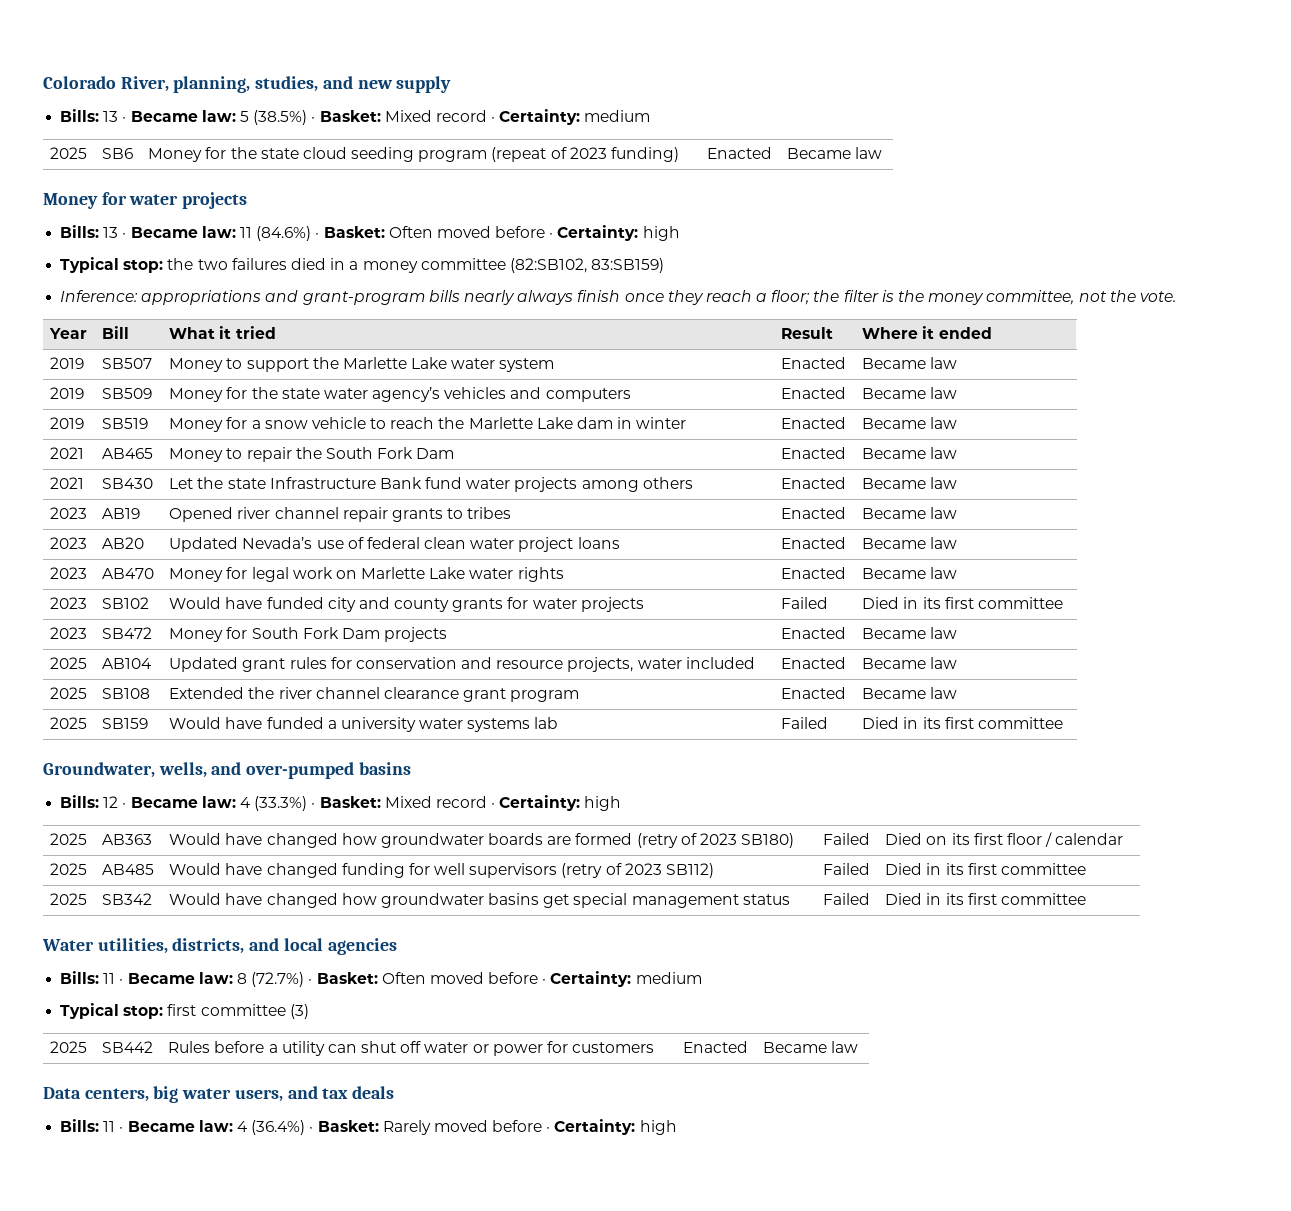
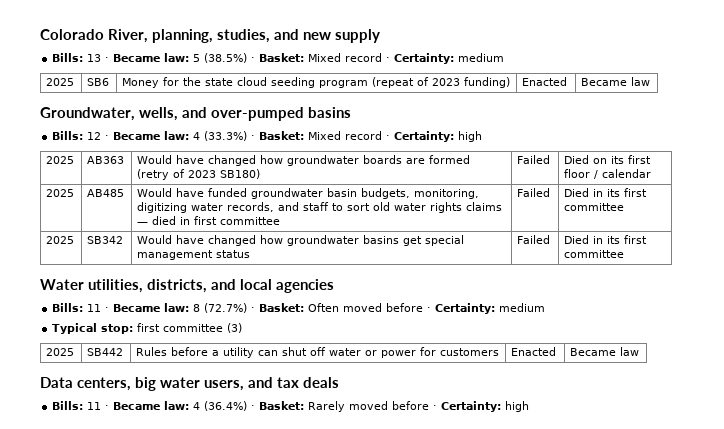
- Money for water projects
- Bills: 13 · Became law: 11 (84.6%) · Basket: Often moved before · Certainty: high
- Typical stop: the two failures died in a money committee (82:SB102, 83:SB159)
- Inference: appropriations and grant-program bills nearly always finish once they reach a floor; the filter is the money committee, not the vote.
- Year | Bill | What it tried | Result | Where it ended
- 2019 | SB507 | Money to support the Marlette Lake water system | Enacted | Became law
- 2019 | SB509 | Money for the state water agency’s vehicles and computers | Enacted | Became law
- 2019 | SB519 | Money for a snow vehicle to reach the Marlette Lake dam in winter | Enacted | Became law
- 2021 | AB465 | Money to repair the South Fork Dam | Enacted | Became law
- 2021 | SB430 | Let the state Infrastructure Bank fund water projects among others | Enacted | Became law
- 2023 | AB19 | Opened river channel repair grants to tribes | Enacted | Became law
- 2023 | AB20 | Updated Nevada’s use of federal clean water project loans | Enacted | Became law
- 2023 | AB470 | Money for legal work on Marlette Lake water rights | Enacted | Became law
- 2023 | SB102 | Would have funded city and county grants for water projects | Failed | Died in its first committee
- 2023 | SB472 | Money for South Fork Dam projects | Enacted | Became law
- 2025 | AB104 | Updated grant rules for conservation and resource projects, water included | Enacted | Became law
- 2025 | SB108 | Extended the river channel clearance grant program | Enacted | Became law
- 2025 | SB159 | Would have funded a university water systems lab | Failed | Died in its first committee
- 2025 | AB485 | Would have changed funding for well supervisors (retry of 2023 SB112) | Failed | Died in its first committee
+ 2025 | AB485 | Would have funded groundwater basin budgets, monitoring, digitizing water records, and staff to sort old water rights claims — died in first committee | Failed | Died in its first committee

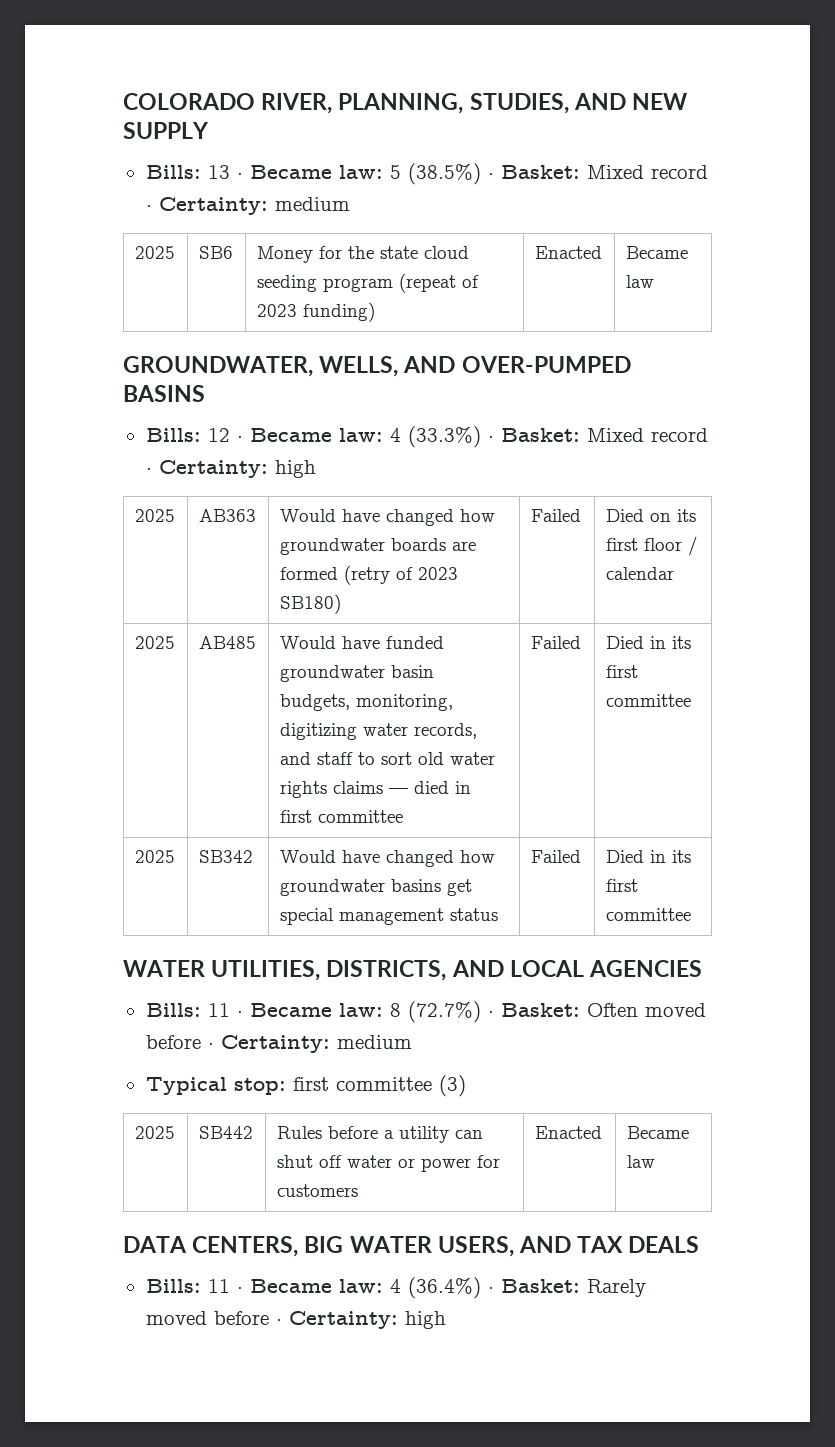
- Colorado River, planning, studies, and new supply
+ COLORADO RIVER, PLANNING, STUDIES, AND NEW SUPPLY
- Groundwater, wells, and over-pumped basins
+ GROUNDWATER, WELLS, AND OVER-PUMPED BASINS
- Water utilities, districts, and local agencies
+ WATER UTILITIES, DISTRICTS, AND LOCAL AGENCIES
- Data centers, big water users, and tax deals
+ DATA CENTERS, BIG WATER USERS, AND TAX DEALS

